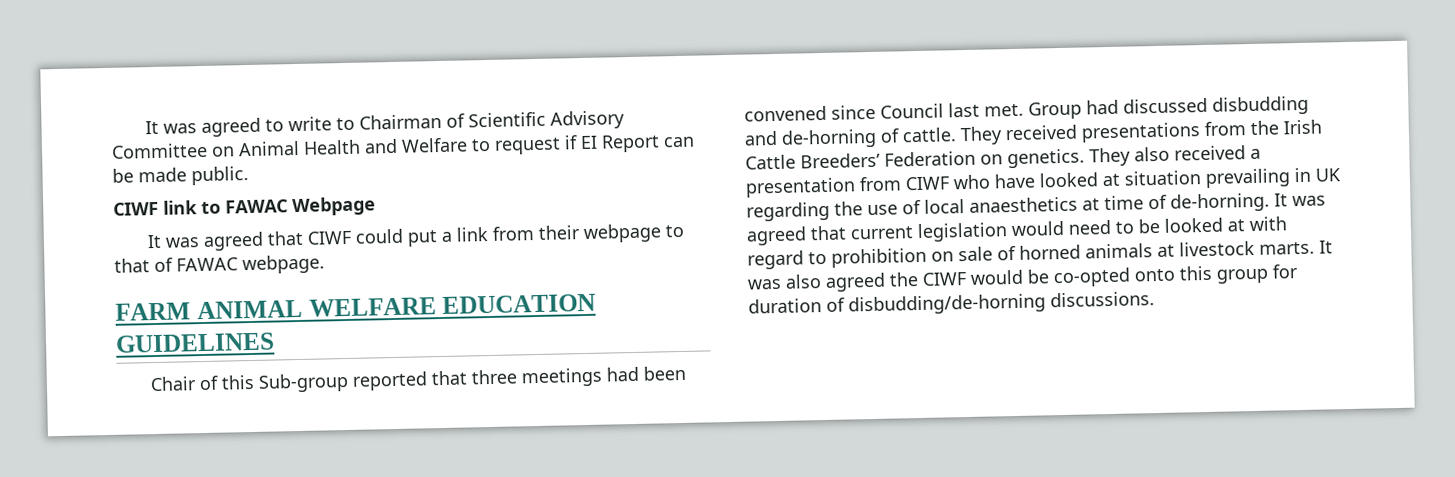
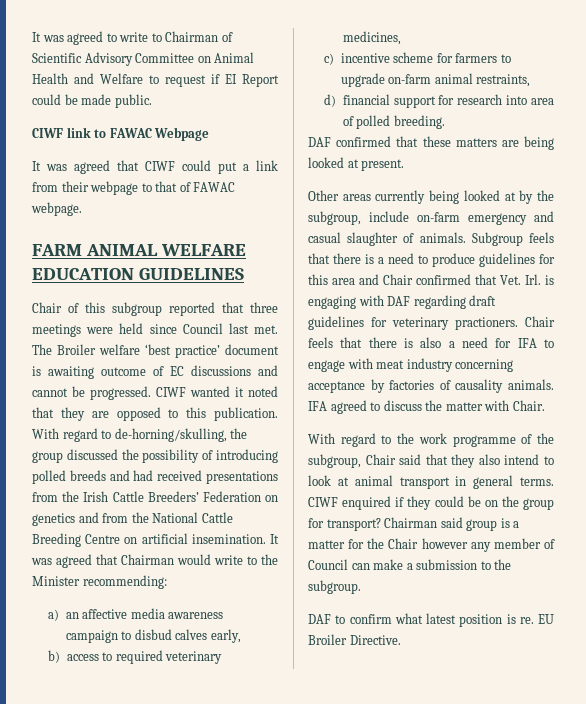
- It was agreed to write to Chairman of Scientific Advisory Committee on Animal Health and Welfare to request if EI Report can be made public.
+ It was agreed to write to Chairman of Scientific Advisory Committee on Animal Health and Welfare to request if EI Report could be made public.
- Chair of this Sub-group reported that three meetings had been convened since Council last met.
+ Chair of this subgroup reported that three meetings were held since Council last met.
- Group had discussed disbudding and de-horning of cattle. They received presentations from the Irish Cattle Breeders’ Federation on genetics. They also received a presentation from CIWF who have looked at situation prevailing in UK regarding the use of local anaesthetics at time of de-horning. It was agreed that current legislation would need to be looked at with regard to prohibition on sale of horned animals at livestock marts. It was also agreed the CIWF would be co-opted onto this group for duration of disbudding/de-horning discussions.
+ The Broiler welfare ‘best practice’ document is awaiting outcome of EC discussions and cannot be progressed. CIWF wanted it noted that they are opposed to this publication. With regard to de-horning/skulling, the group discussed the possibility of introducing polled breeds and had received presentations from the Irish Cattle Breeders’ Federation on genetics and from the National Cattle Breeding Centre on artificial insemination. It was agreed that Chairman would write to the Minister recommending:
+ a) an affective media awareness campaign to disbud calves early,
+ b) access to required veterinary medicines,
+ c) incentive scheme for farmers to upgrade on-farm animal restraints,
+ d) financial support for research into area of polled breeding.
+ DAF confirmed that these matters are being looked at present.
+ Other areas currently being looked at by the subgroup, include on-farm emergency and casual slaughter of animals. Subgroup feels that there is a need to produce guidelines for this area and Chair confirmed that Vet. Irl. is engaging with DAF regarding draft guidelines for veterinary practioners. Chair feels that there is also a need for IFA to engage with meat industry concerning acceptance by factories of causality animals. IFA agreed to discuss the matter with Chair.
+ With regard to the work programme of the subgroup, Chair said that they also intend to look at animal transport in general terms. CIWF enquired if they could be on the group for transport? Chairman said group is a matter for the Chair however any member of Council can make a submission to the subgroup.
+ DAF to confirm what latest position is re. EU Broiler Directive.

